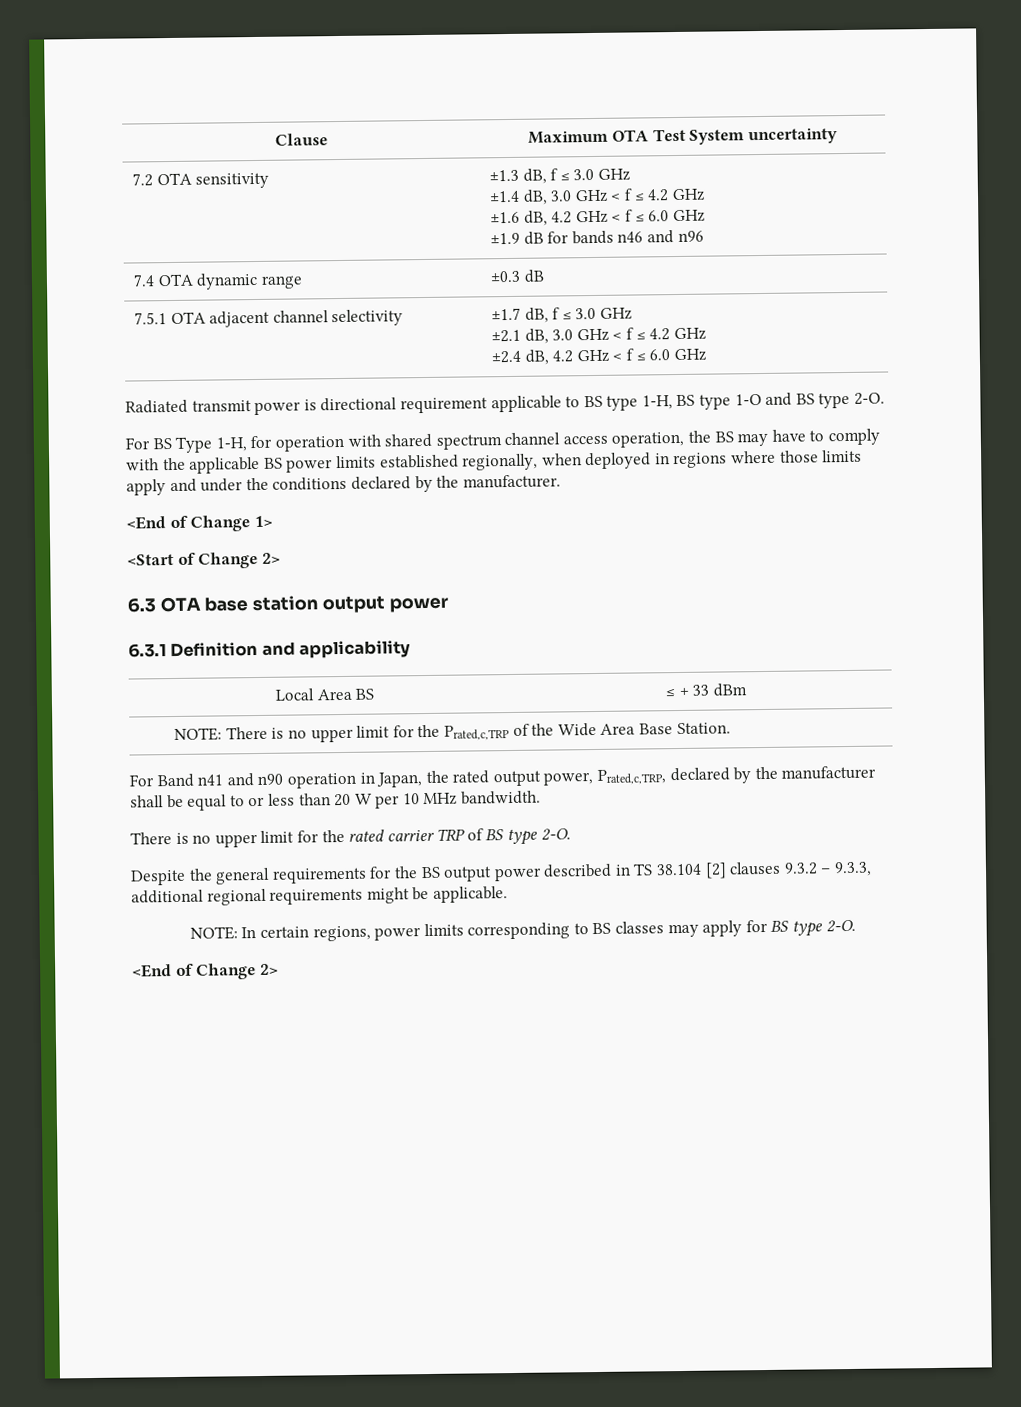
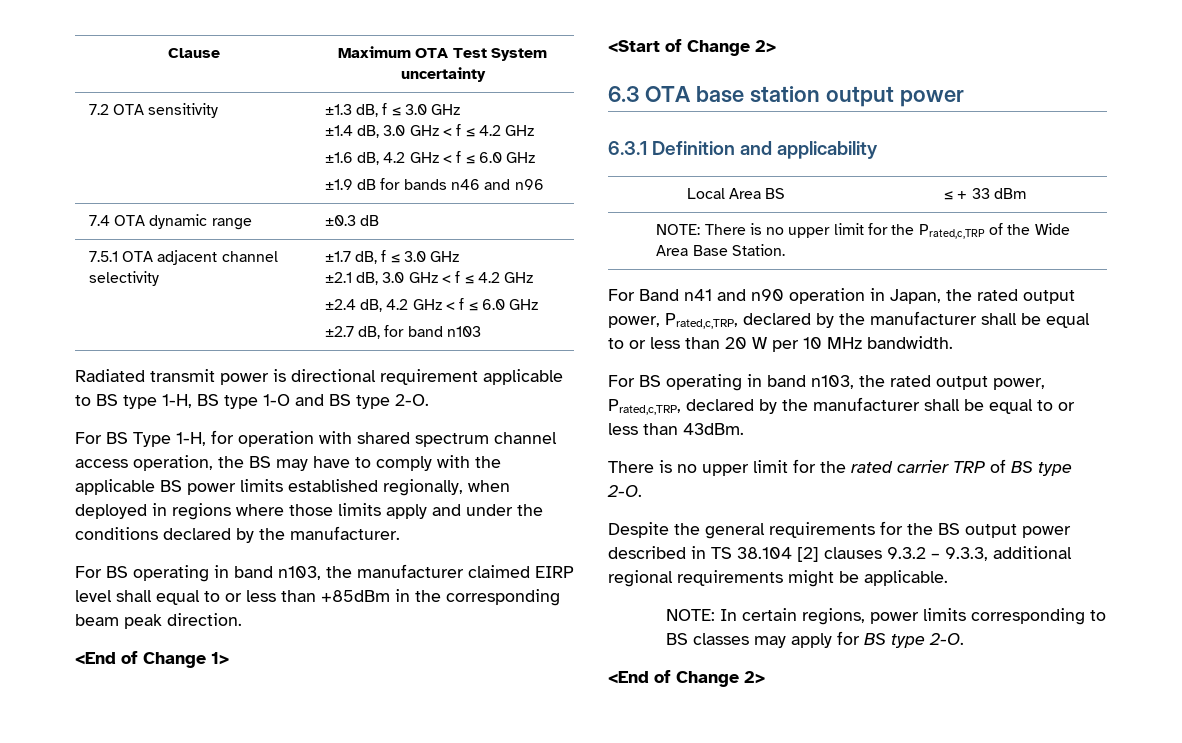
  7.5.1 OTA adjacent channel selectivity | ±1.7 dB, f ≤ 3.0 GHz
  ±2.1 dB, 3.0 GHz < f ≤ 4.2 GHz
  ±2.4 dB, 4.2 GHz < f ≤ 6.0 GHz
+ ±2.7 dB, for band n103
+ For BS operating in band n103, the manufacturer claimed EIRP level shall equal to or less than +85dBm in the corresponding beam peak direction.
+ For BS operating in band n103, the rated output power, Prated,c,TRP, declared by the manufacturer shall be equal to or less than 43dBm.

